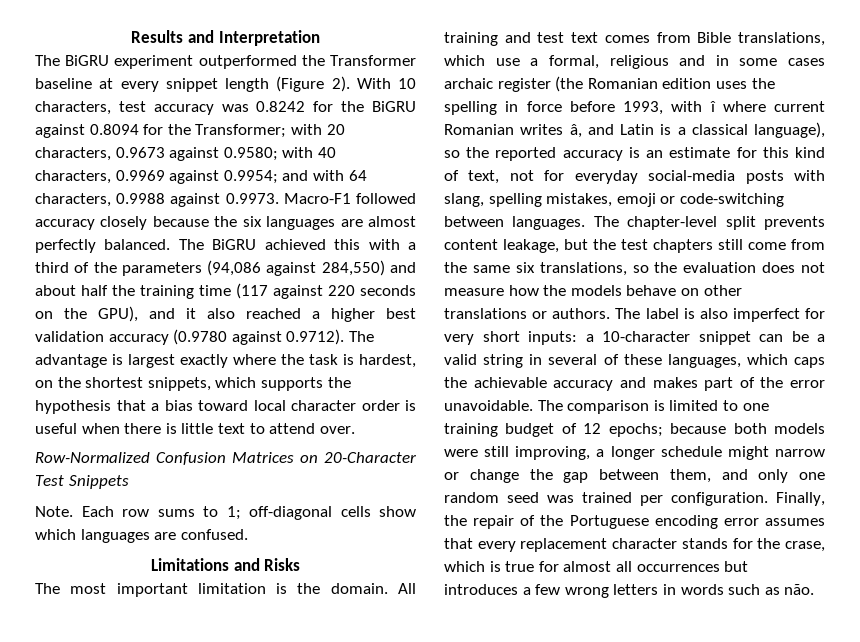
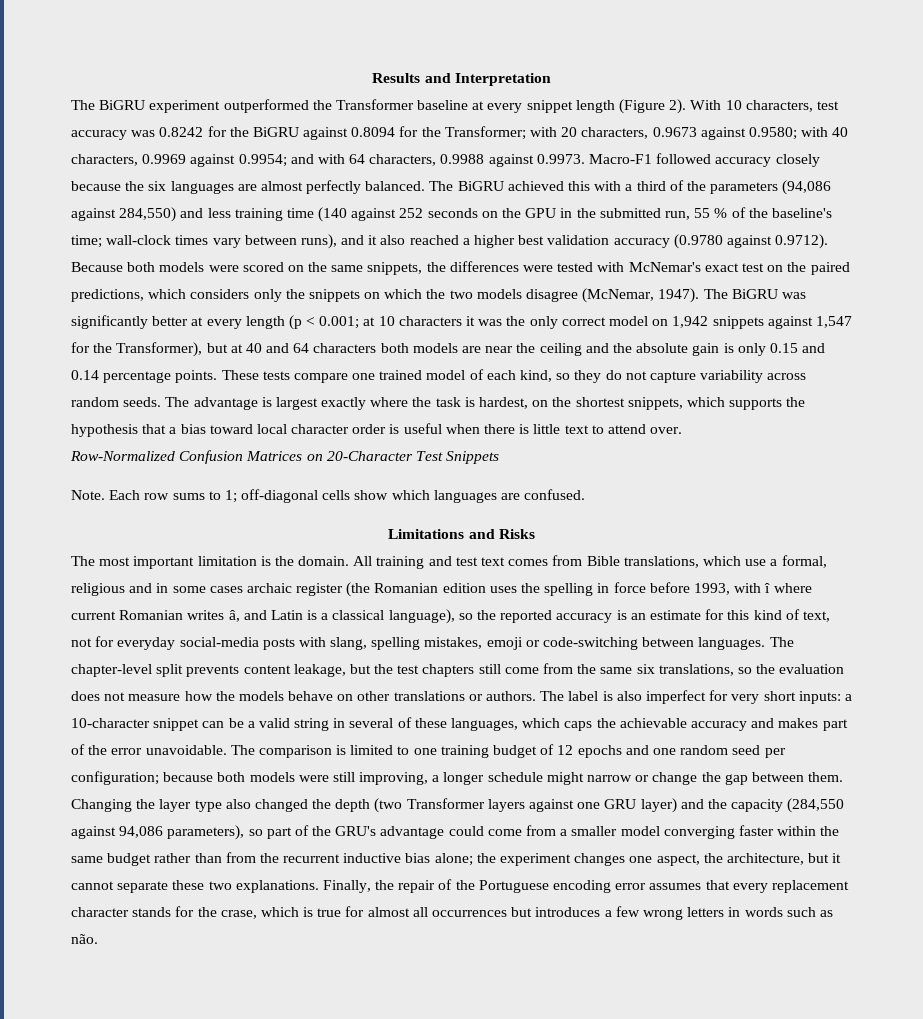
- The BiGRU achieved this with a third of the parameters (94,086 against 284,550) and about half the training time (117 against 220 seconds on the GPU), and it also reached a higher best validation accuracy (0.9780 against 0.9712). The advantage is largest exactly where the task is hardest, on the shortest snippets, which supports the hypothesis that a bias toward local character order is useful when there is little text to attend over.
+ The BiGRU achieved this with a third of the parameters (94,086 against 284,550) and less training time (140 against 252 seconds on the GPU in the submitted run, 55 % of the baseline's time; wall-clock times vary between runs), and it also reached a higher best validation accuracy (0.9780 against 0.9712). Because both models were scored on the same snippets, the differences were tested with McNemar's exact test on the paired predictions, which considers only the snippets on which the two models disagree (McNemar, 1947). The BiGRU was significantly better at every length (p < 0.001; at 10 characters it was the only correct model on 1,942 snippets against 1,547 for the Transformer), but at 40 and 64 characters both models are near the ceiling and the absolute gain is only 0.15 and 0.14 percentage points. These tests compare one trained model of each kind, so they do not capture variability across random seeds. The advantage is largest exactly where the task is hardest, on the shortest snippets, which supports the hypothesis that a bias toward local character order is useful when there is little text to attend over.
- The comparison is limited to one training budget of 12 epochs; because both models were still improving, a longer schedule might narrow or change the gap between them, and only one random seed was trained per configuration.
+ The comparison is limited to one training budget of 12 epochs and one random seed per configuration; because both models were still improving, a longer schedule might narrow or change the gap between them. Changing the layer type also changed the depth (two Transformer layers against one GRU layer) and the capacity (284,550 against 94,086 parameters), so part of the GRU's advantage could come from a smaller model converging faster within the same budget rather than from the recurrent inductive bias alone; the experiment changes one aspect, the architecture, but it cannot separate these two explanations.

